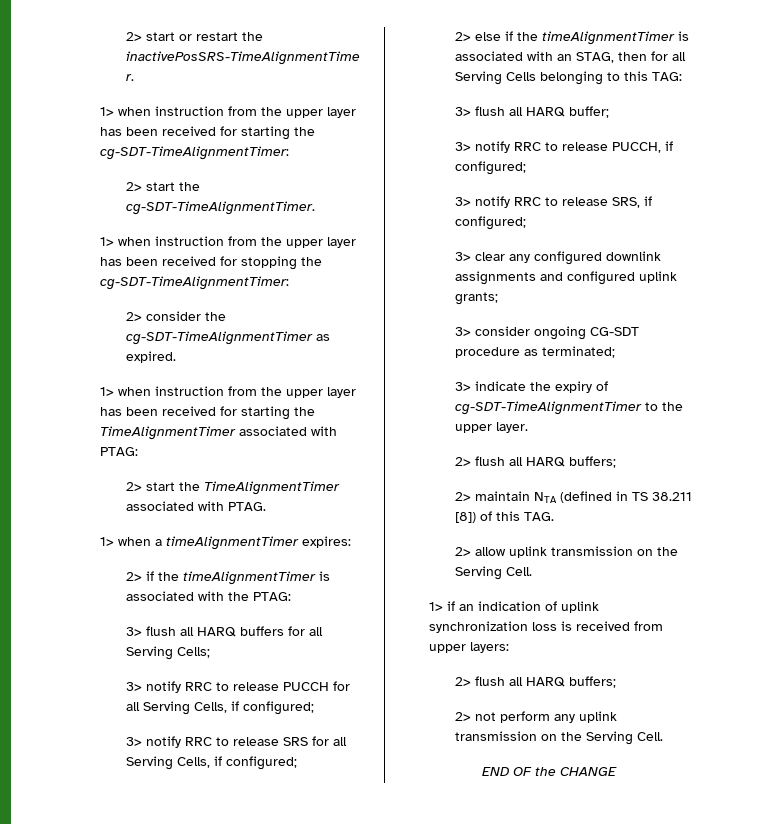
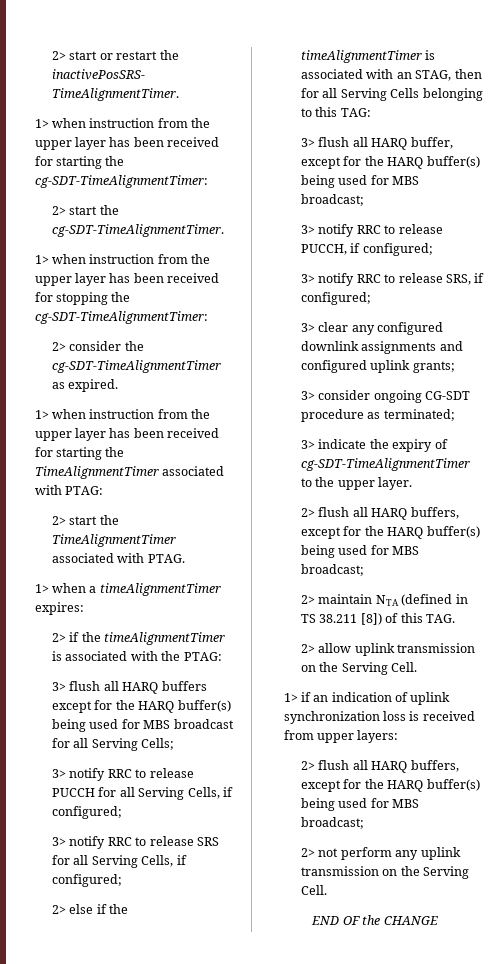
- 3> flush all HARQ buffers for all Serving Cells;
+ 3> flush all HARQ buffers except for the HARQ buffer(s) being used for MBS broadcast for all Serving Cells;
- 3> flush all HARQ buffer;
+ 3> flush all HARQ buffer, except for the HARQ buffer(s) being used for MBS broadcast;
  3> indicate the expiry of cg-SDT-TimeAlignmentTimer to the upper layer.
- 2> flush all HARQ buffers;
+ 2> flush all HARQ buffers, except for the HARQ buffer(s) being used for MBS broadcast;
  1> if an indication of uplink synchronization loss is received from upper layers:
- 2> flush all HARQ buffers;
+ 2> flush all HARQ buffers, except for the HARQ buffer(s) being used for MBS broadcast;

